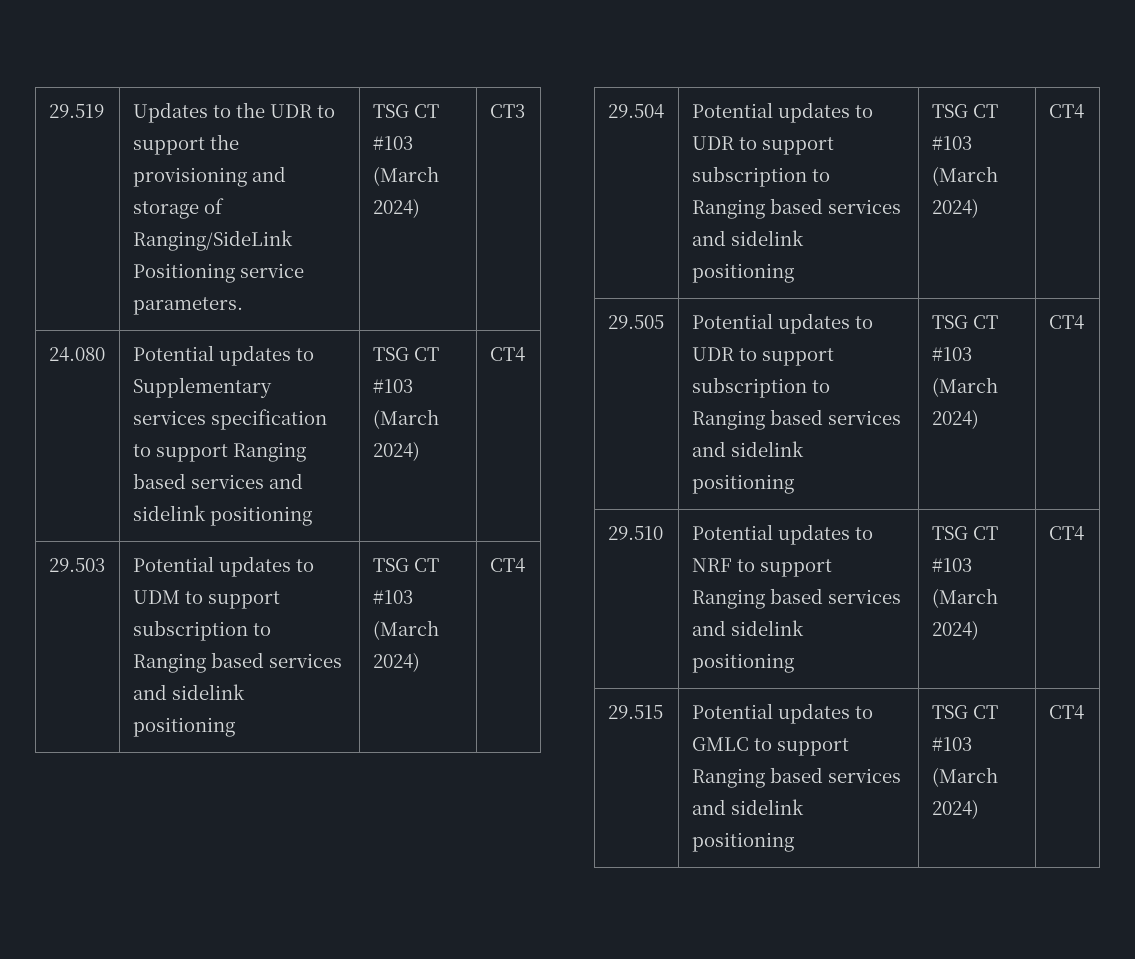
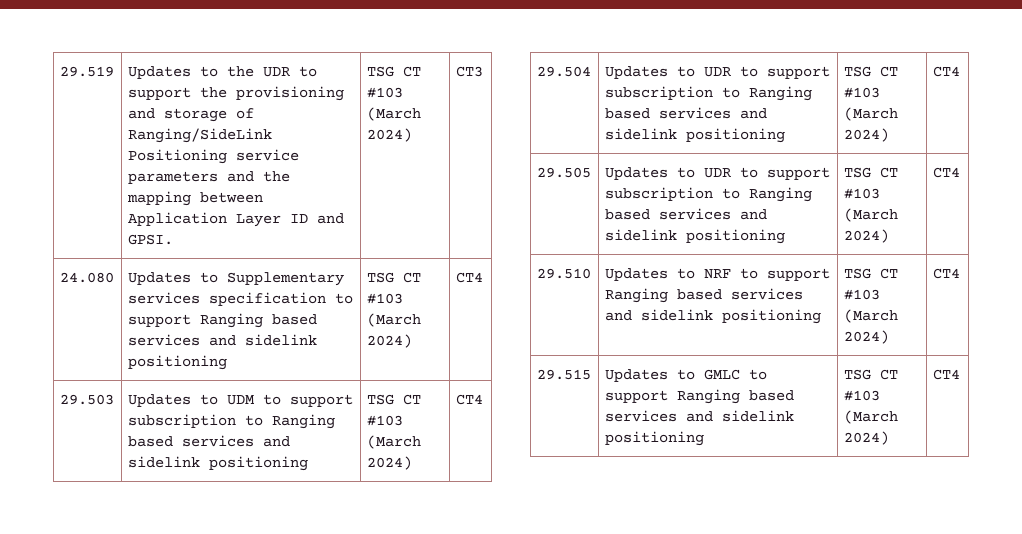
- 29.519 | Updates to the UDR to support the provisioning and storage of Ranging/SideLink Positioning service parameters. | TSG CT #103 (March 2024) | CT3
+ 29.519 | Updates to the UDR to support the provisioning and storage of Ranging/SideLink Positioning service parameters and the mapping between Application Layer ID and GPSI. | TSG CT #103 (March 2024) | CT3
- 24.080 | Potential updates to Supplementary services specification to support Ranging based services and sidelink positioning | TSG CT #103 (March 2024) | CT4
+ 24.080 | Updates to Supplementary services specification to support Ranging based services and sidelink positioning | TSG CT #103 (March 2024) | CT4
- 29.503 | Potential updates to UDM to support subscription to Ranging based services and sidelink positioning | TSG CT #103 (March 2024) | CT4
+ 29.503 | Updates to UDM to support subscription to Ranging based services and sidelink positioning | TSG CT #103 (March 2024) | CT4
- 29.504 | Potential updates to UDR to support subscription to Ranging based services and sidelink positioning | TSG CT #103 (March 2024) | CT4
+ 29.504 | Updates to UDR to support subscription to Ranging based services and sidelink positioning | TSG CT #103 (March 2024) | CT4
- 29.505 | Potential updates to UDR to support subscription to Ranging based services and sidelink positioning | TSG CT #103 (March 2024) | CT4
+ 29.505 | Updates to UDR to support subscription to Ranging based services and sidelink positioning | TSG CT #103 (March 2024) | CT4
- 29.510 | Potential updates to NRF to support Ranging based services and sidelink positioning | TSG CT #103 (March 2024) | CT4
+ 29.510 | Updates to NRF to support Ranging based services and sidelink positioning | TSG CT #103 (March 2024) | CT4
- 29.515 | Potential updates to GMLC to support Ranging based services and sidelink positioning | TSG CT #103 (March 2024) | CT4
+ 29.515 | Updates to GMLC to support Ranging based services and sidelink positioning | TSG CT #103 (March 2024) | CT4

